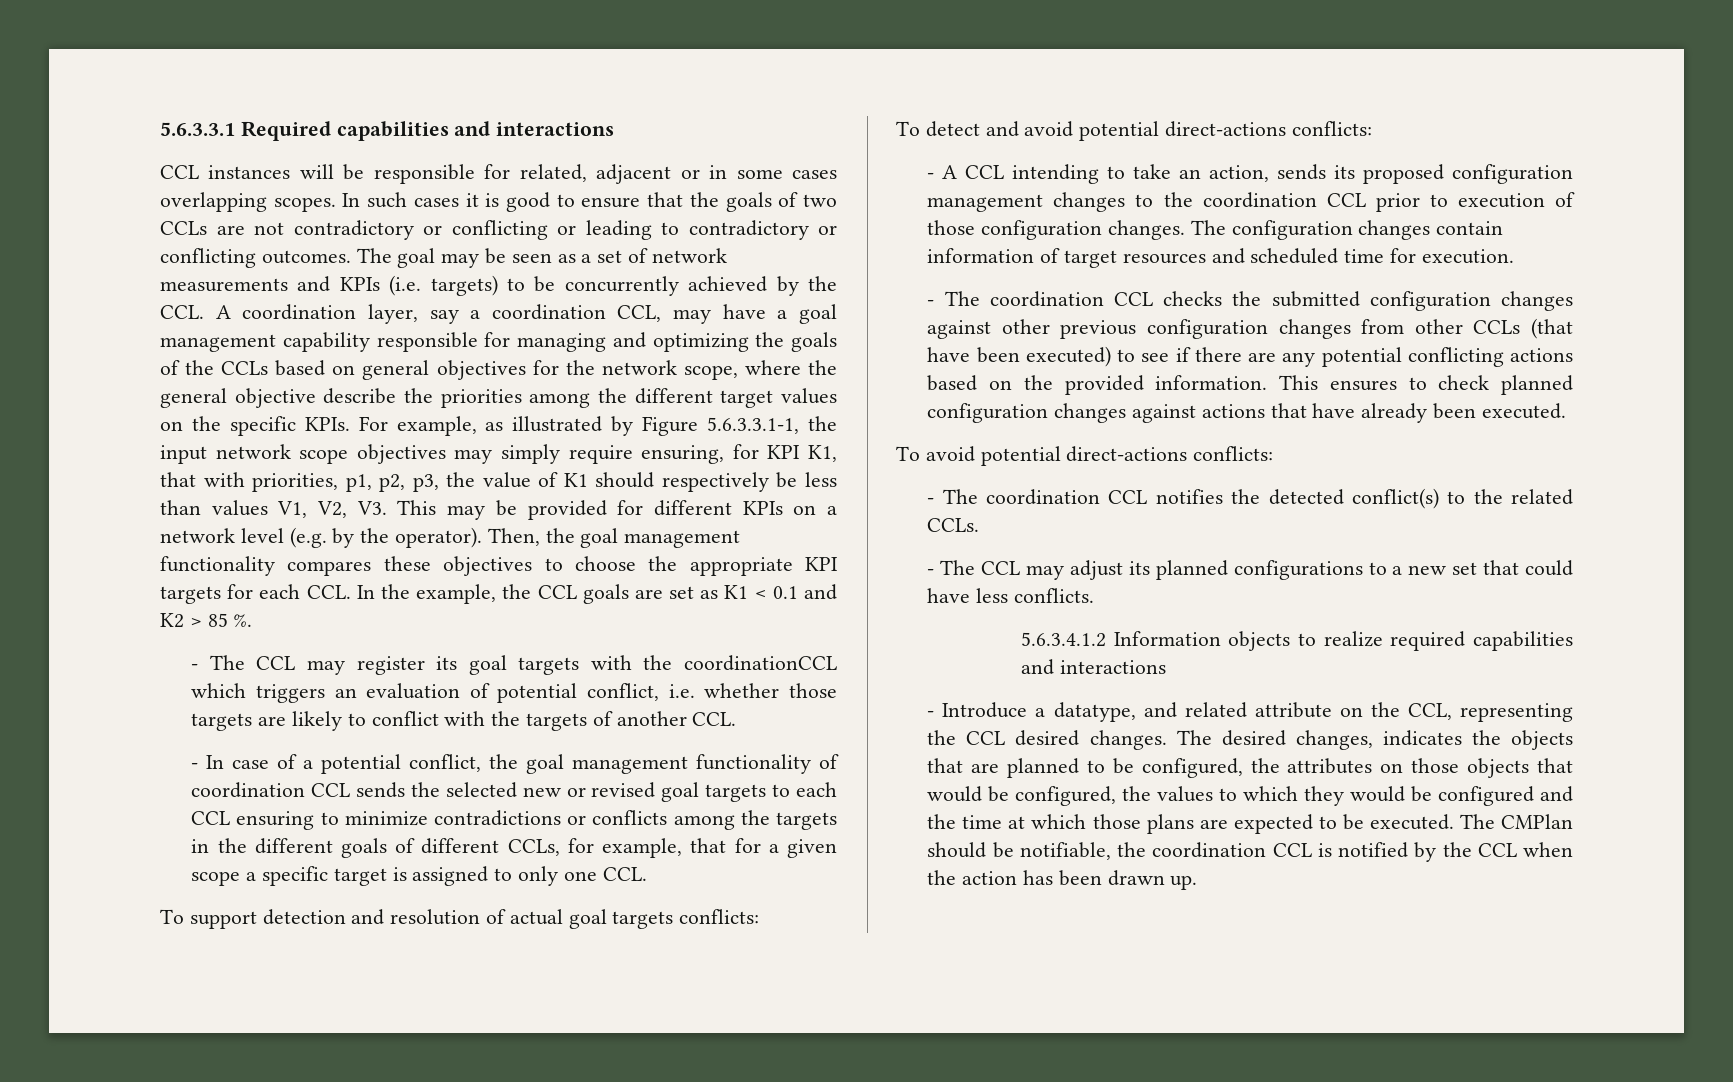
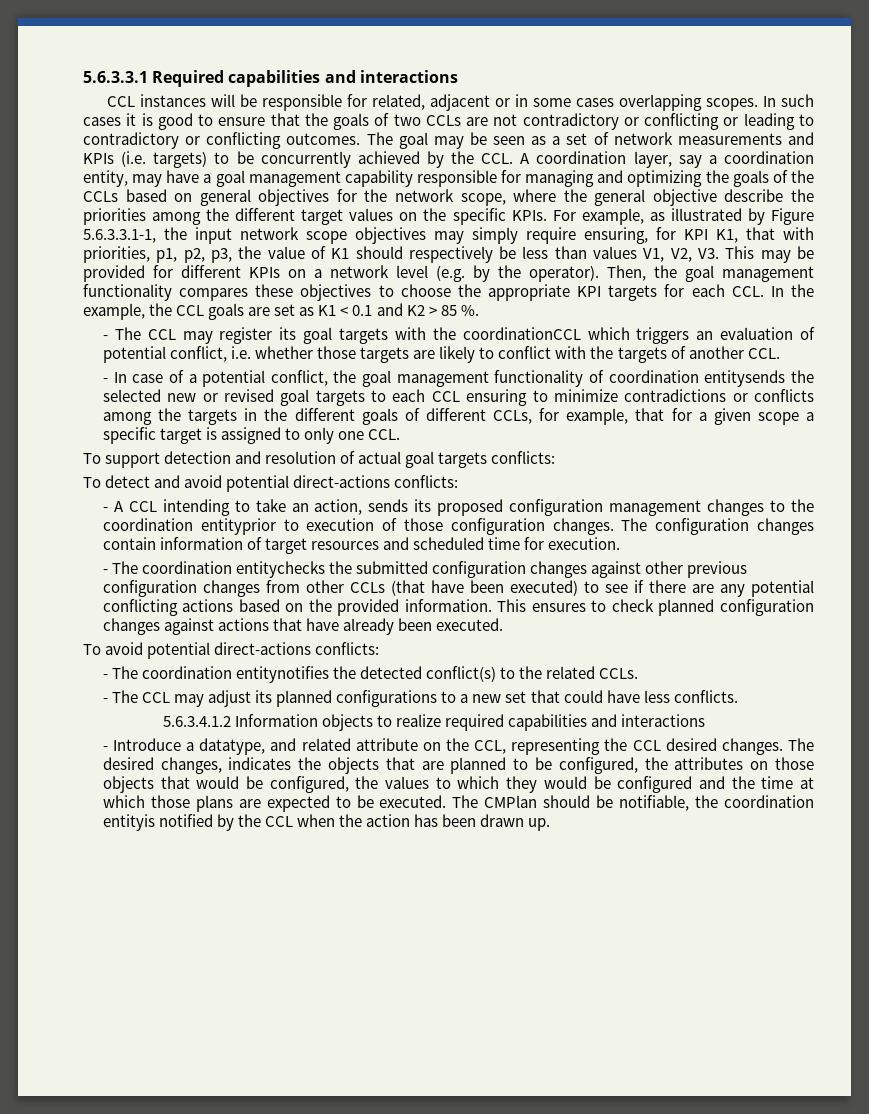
- The goal may be seen as a set of network measurements and KPIs (i.e. targets) to be concurrently achieved by the CCL. A coordination layer, say a coordination CCL, may have a goal management capability responsible for managing and optimizing the goals of the CCLs based on general objectives for the network scope, where the general objective describe the priorities among the different target values on the specific KPIs.
+ The goal may be seen as a set of network measurements and KPIs (i.e. targets) to be concurrently achieved by the CCL. A coordination layer, say a coordination entity, may have a goal management capability responsible for managing and optimizing the goals of the CCLs based on general objectives for the network scope, where the general objective describe the priorities among the different target values on the specific KPIs.
- - In case of a potential conflict, the goal management functionality of coordination CCL sends the selected new or revised goal targets to each CCL ensuring to minimize contradictions or conflicts among the targets in the different goals of different CCLs, for example, that for a given scope a specific target is assigned to only one CCL.
+ - In case of a potential conflict, the goal management functionality of coordination entitysends the selected new or revised goal targets to each CCL ensuring to minimize contradictions or conflicts among the targets in the different goals of different CCLs, for example, that for a given scope a specific target is assigned to only one CCL.
- - A CCL intending to take an action, sends its proposed configuration management changes to the coordination CCL prior to execution of those configuration changes.
+ - A CCL intending to take an action, sends its proposed configuration management changes to the coordination entityprior to execution of those configuration changes.
- - The coordination CCL checks the submitted configuration changes against other previous configuration changes from other CCLs (that have been executed) to see if there are any potential conflicting actions based on the provided information.
+ - The coordination entitychecks the submitted configuration changes against other previous configuration changes from other CCLs (that have been executed) to see if there are any potential conflicting actions based on the provided information.
- - The coordination CCL notifies the detected conflict(s) to the related CCLs.
+ - The coordination entitynotifies the detected conflict(s) to the related CCLs.
- The CMPlan should be notifiable, the coordination CCL is notified by the CCL when the action has been drawn up.
+ The CMPlan should be notifiable, the coordination entityis notified by the CCL when the action has been drawn up.

